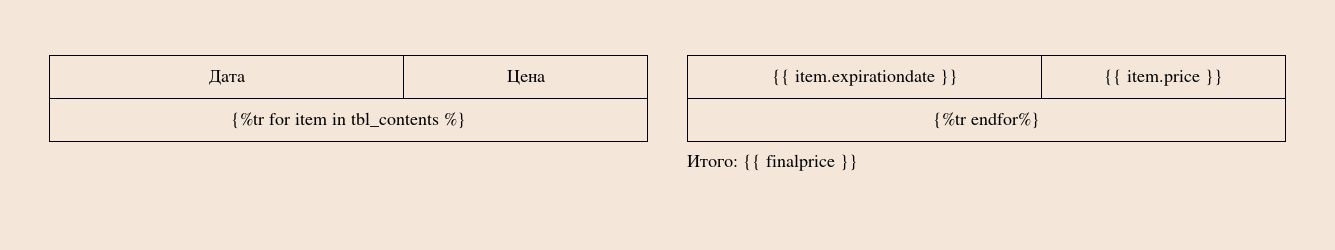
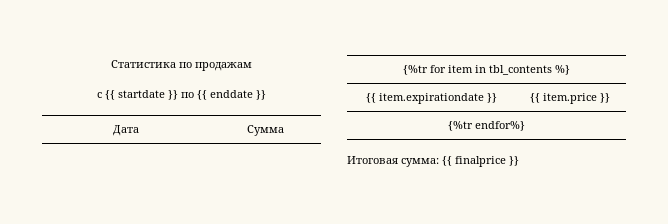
+ Статистика по продажам
+ с {{ startdate }} по {{ enddate }}
- Дата | Цена
+ Дата | Сумма
- Итого: {{ finalprice }}
+ Итоговая сумма: {{ finalprice }}

